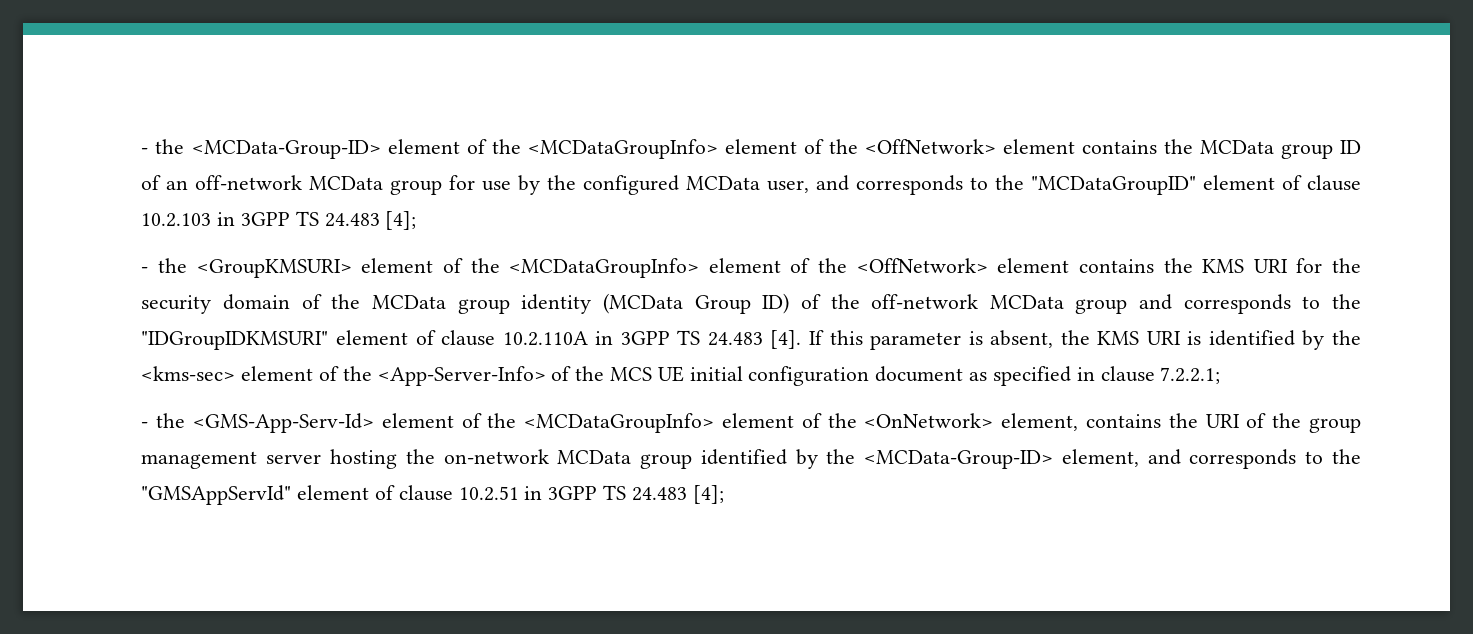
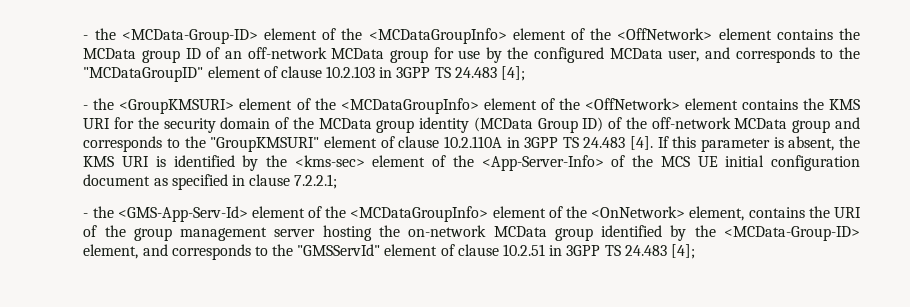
- - the <GroupKMSURI> element of the <MCDataGroupInfo> element of the <OffNetwork> element contains the KMS URI for the security domain of the MCData group identity (MCData Group ID) of the off-network MCData group and corresponds to the "IDGroupIDKMSURI" element of clause 10.2.110A in 3GPP TS 24.483 [4].
+ - the <GroupKMSURI> element of the <MCDataGroupInfo> element of the <OffNetwork> element contains the KMS URI for the security domain of the MCData group identity (MCData Group ID) of the off-network MCData group and corresponds to the "GroupKMSURI" element of clause 10.2.110A in 3GPP TS 24.483 [4].
- - the <GMS-App-Serv-Id> element of the <MCDataGroupInfo> element of the <OnNetwork> element, contains the URI of the group management server hosting the on-network MCData group identified by the <MCData-Group-ID> element, and corresponds to the "GMSAppServId" element of clause 10.2.51 in 3GPP TS 24.483 [4];
+ - the <GMS-App-Serv-Id> element of the <MCDataGroupInfo> element of the <OnNetwork> element, contains the URI of the group management server hosting the on-network MCData group identified by the <MCData-Group-ID> element, and corresponds to the "GMSServId" element of clause 10.2.51 in 3GPP TS 24.483 [4];

